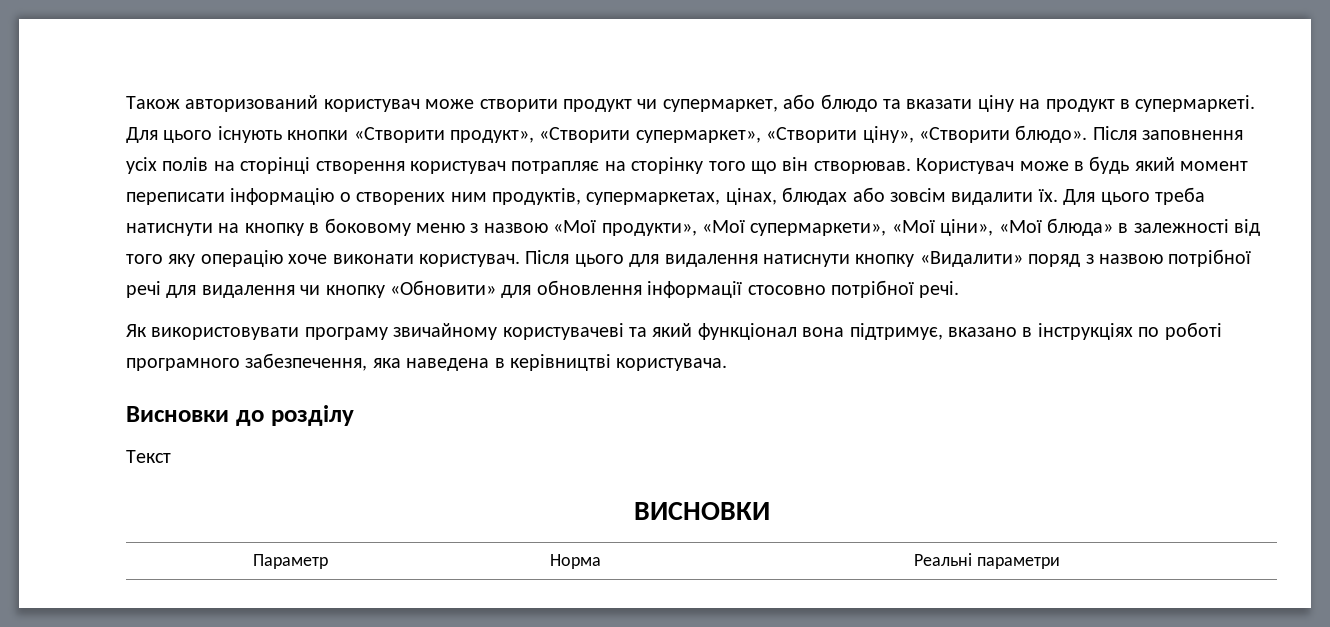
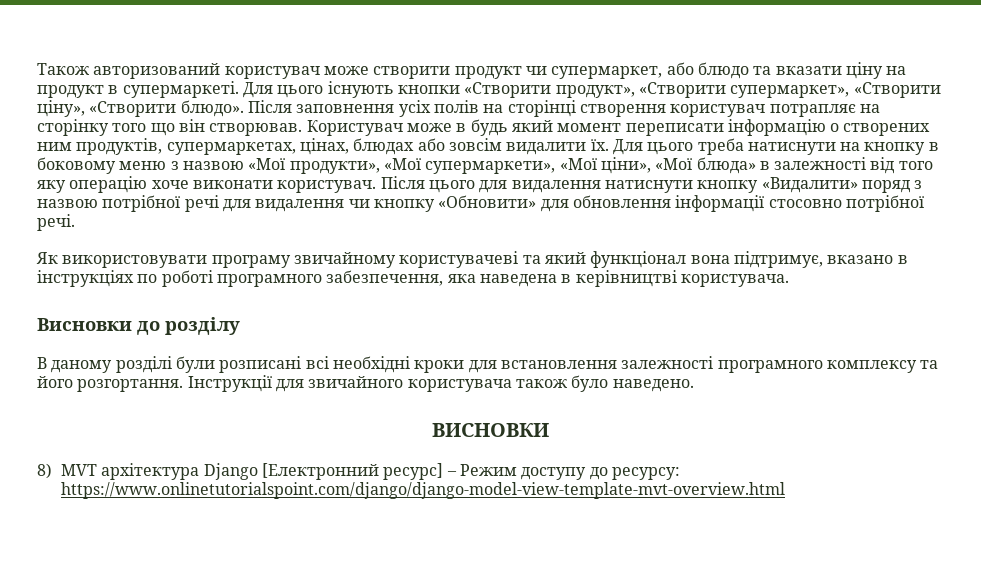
- Текст
+ В даному розділі були розписані всі необхідні кроки для встановлення залежності програмного комплексу та його розгортання. Інструкції для звичайного користувача також було наведено.
  ВИСНОВКИ
- Параметр | Норма | Реальні параметри
+ 8) MVT архітектура Django [Електронний ресурс] – Режим доступу до ресурсу: https://www.onlinetutorialspoint.com/django/django-model-view-template-mvt-overview.html

